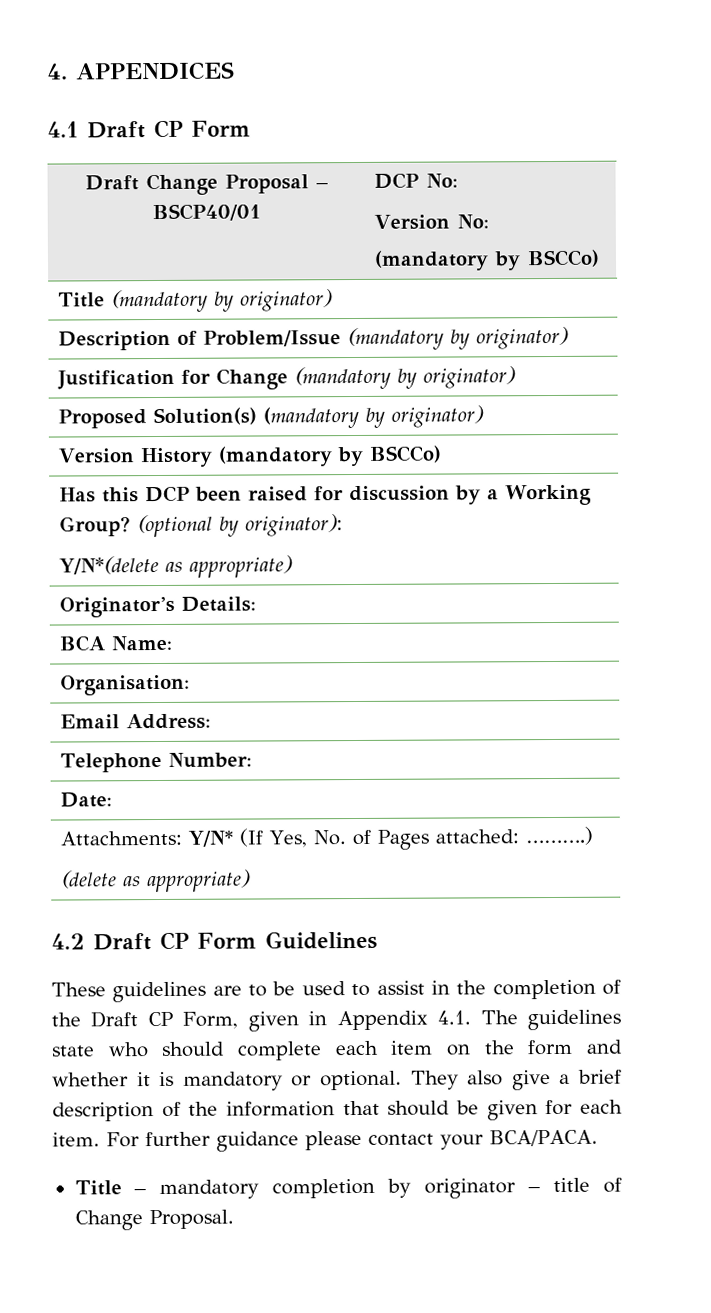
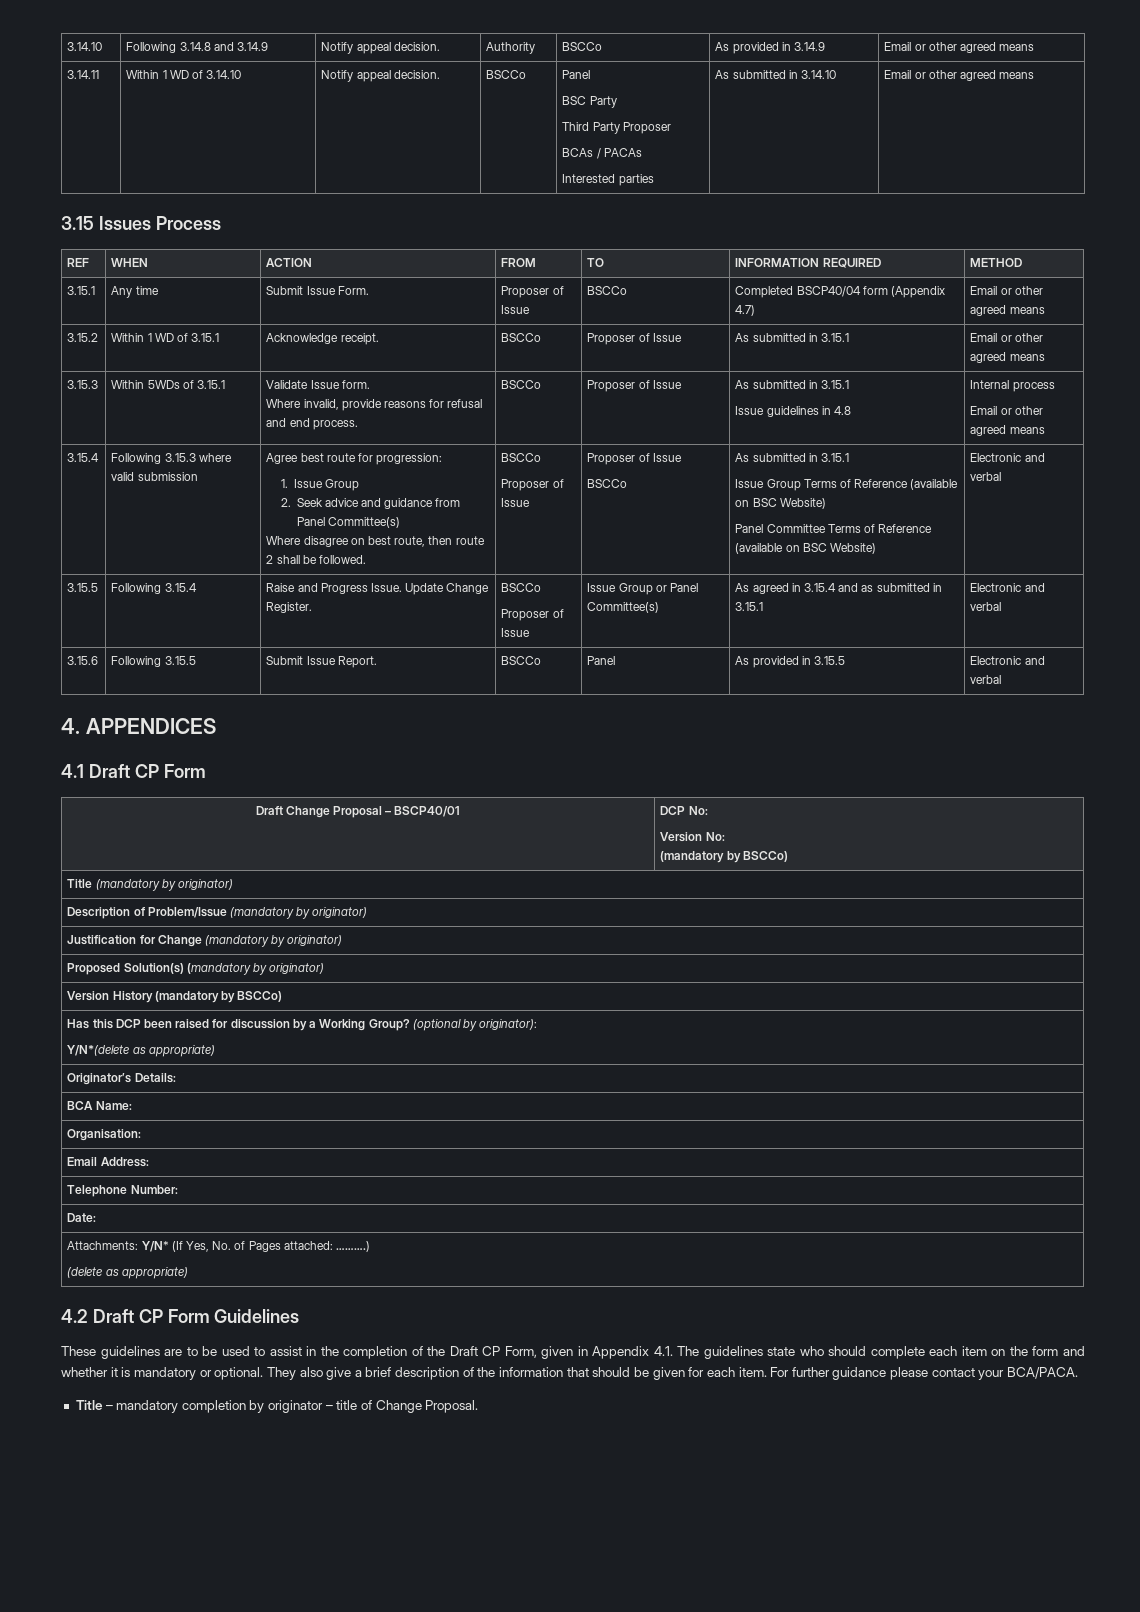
+ 3.14.10 | Following 3.14.8 and 3.14.9 | Notify appeal decision. | Authority | BSCCo | As provided in 3.14.9 | Email or other agreed means
+ 3.14.11 | Within 1 WD of 3.14.10 | Notify appeal decision. | BSCCo | Panel
+ BSC Party
+ Third Party Proposer
+ BCAs / PACAs
+ Interested parties | As submitted in 3.14.10 | Email or other agreed means
+ 3.15 Issues Process
+ REF | WHEN | ACTION | FROM | TO | INFORMATION REQUIRED | METHOD
+ 3.15.1 | Any time | Submit Issue Form. | Proposer of Issue | BSCCo | Completed BSCP40/04 form (Appendix 4.7) | Email or other agreed means
+ 3.15.2 | Within 1 WD of 3.15.1 | Acknowledge receipt. | BSCCo | Proposer of Issue | As submitted in 3.15.1 | Email or other agreed means
+ 3.15.3 | Within 5WDs of 3.15.1 | Validate Issue form.
+ Where invalid, provide reasons for refusal and end process. | BSCCo | Proposer of Issue | As submitted in 3.15.1
+ Issue guidelines in 4.8 | Internal process
+ Email or other agreed means
+ 3.15.4 | Following 3.15.3 where valid submission | Agree best route for progression:
+ 1. Issue Group
+ 2. Seek advice and guidance from Panel Committee(s)
+ Where disagree on best route, then route 2 shall be followed. | BSCCo
+ Proposer of Issue | Proposer of Issue
+ BSCCo | As submitted in 3.15.1
+ Issue Group Terms of Reference (available on BSC Website)
+ Panel Committee Terms of Reference (available on BSC Website) | Electronic and verbal
+ 3.15.5 | Following 3.15.4 | Raise and Progress Issue. Update Change Register. | BSCCo
+ Proposer of Issue | Issue Group or Panel Committee(s) | As agreed in 3.15.4 and as submitted in 3.15.1 | Electronic and verbal
+ 3.15.6 | Following 3.15.5 | Submit Issue Report. | BSCCo | Panel | As provided in 3.15.5 | Electronic and verbal

